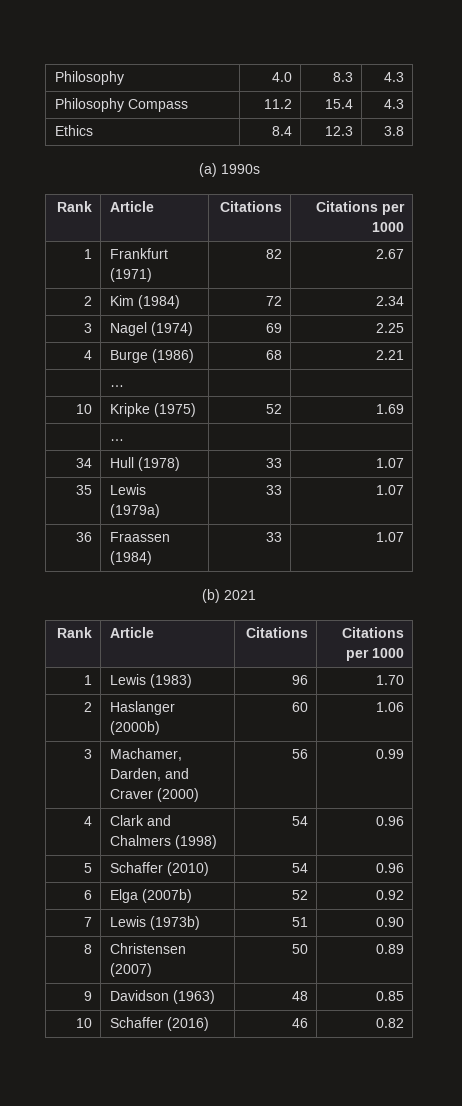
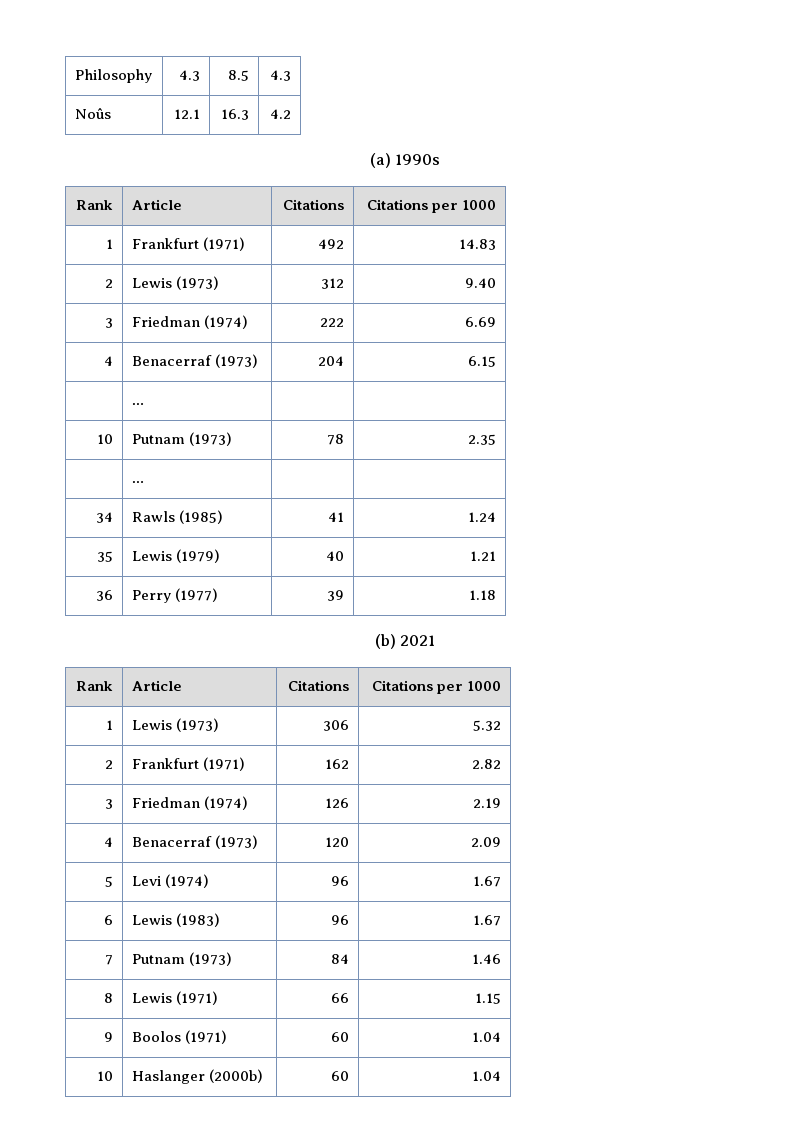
- Philosophy | 4.0 | 8.3 | 4.3
- Philosophy Compass | 11.2 | 15.4 | 4.3
- Ethics | 8.4 | 12.3 | 3.8
+ Philosophy | 4.3 | 8.5 | 4.3
+ Noûs | 12.1 | 16.3 | 4.2
- 1 | Frankfurt (1971) | 82 | 2.67
- 2 | Kim (1984) | 72 | 2.34
- 3 | Nagel (1974) | 69 | 2.25
- 4 | Burge (1986) | 68 | 2.21
+ 1 | Frankfurt (1971) | 492 | 14.83
+ 2 | Lewis (1973) | 312 | 9.40
+ 3 | Friedman (1974) | 222 | 6.69
+ 4 | Benacerraf (1973) | 204 | 6.15
  | … | |
- 10 | Kripke (1975) | 52 | 1.69
+ 10 | Putnam (1973) | 78 | 2.35
  | … | |
- 34 | Hull (1978) | 33 | 1.07
- 35 | Lewis (1979a) | 33 | 1.07
- 36 | Fraassen (1984) | 33 | 1.07
+ 34 | Rawls (1985) | 41 | 1.24
+ 35 | Lewis (1979) | 40 | 1.21
+ 36 | Perry (1977) | 39 | 1.18
- 1 | Lewis (1983) | 96 | 1.70
- 2 | Haslanger (2000b) | 60 | 1.06
- 3 | Machamer, Darden, and Craver (2000) | 56 | 0.99
- 4 | Clark and Chalmers (1998) | 54 | 0.96
- 5 | Schaffer (2010) | 54 | 0.96
- 6 | Elga (2007b) | 52 | 0.92
- 7 | Lewis (1973b) | 51 | 0.90
- 8 | Christensen (2007) | 50 | 0.89
- 9 | Davidson (1963) | 48 | 0.85
- 10 | Schaffer (2016) | 46 | 0.82
+ 1 | Lewis (1973) | 306 | 5.32
+ 2 | Frankfurt (1971) | 162 | 2.82
+ 3 | Friedman (1974) | 126 | 2.19
+ 4 | Benacerraf (1973) | 120 | 2.09
+ 5 | Levi (1974) | 96 | 1.67
+ 6 | Lewis (1983) | 96 | 1.67
+ 7 | Putnam (1973) | 84 | 1.46
+ 8 | Lewis (1971) | 66 | 1.15
+ 9 | Boolos (1971) | 60 | 1.04
+ 10 | Haslanger (2000b) | 60 | 1.04

